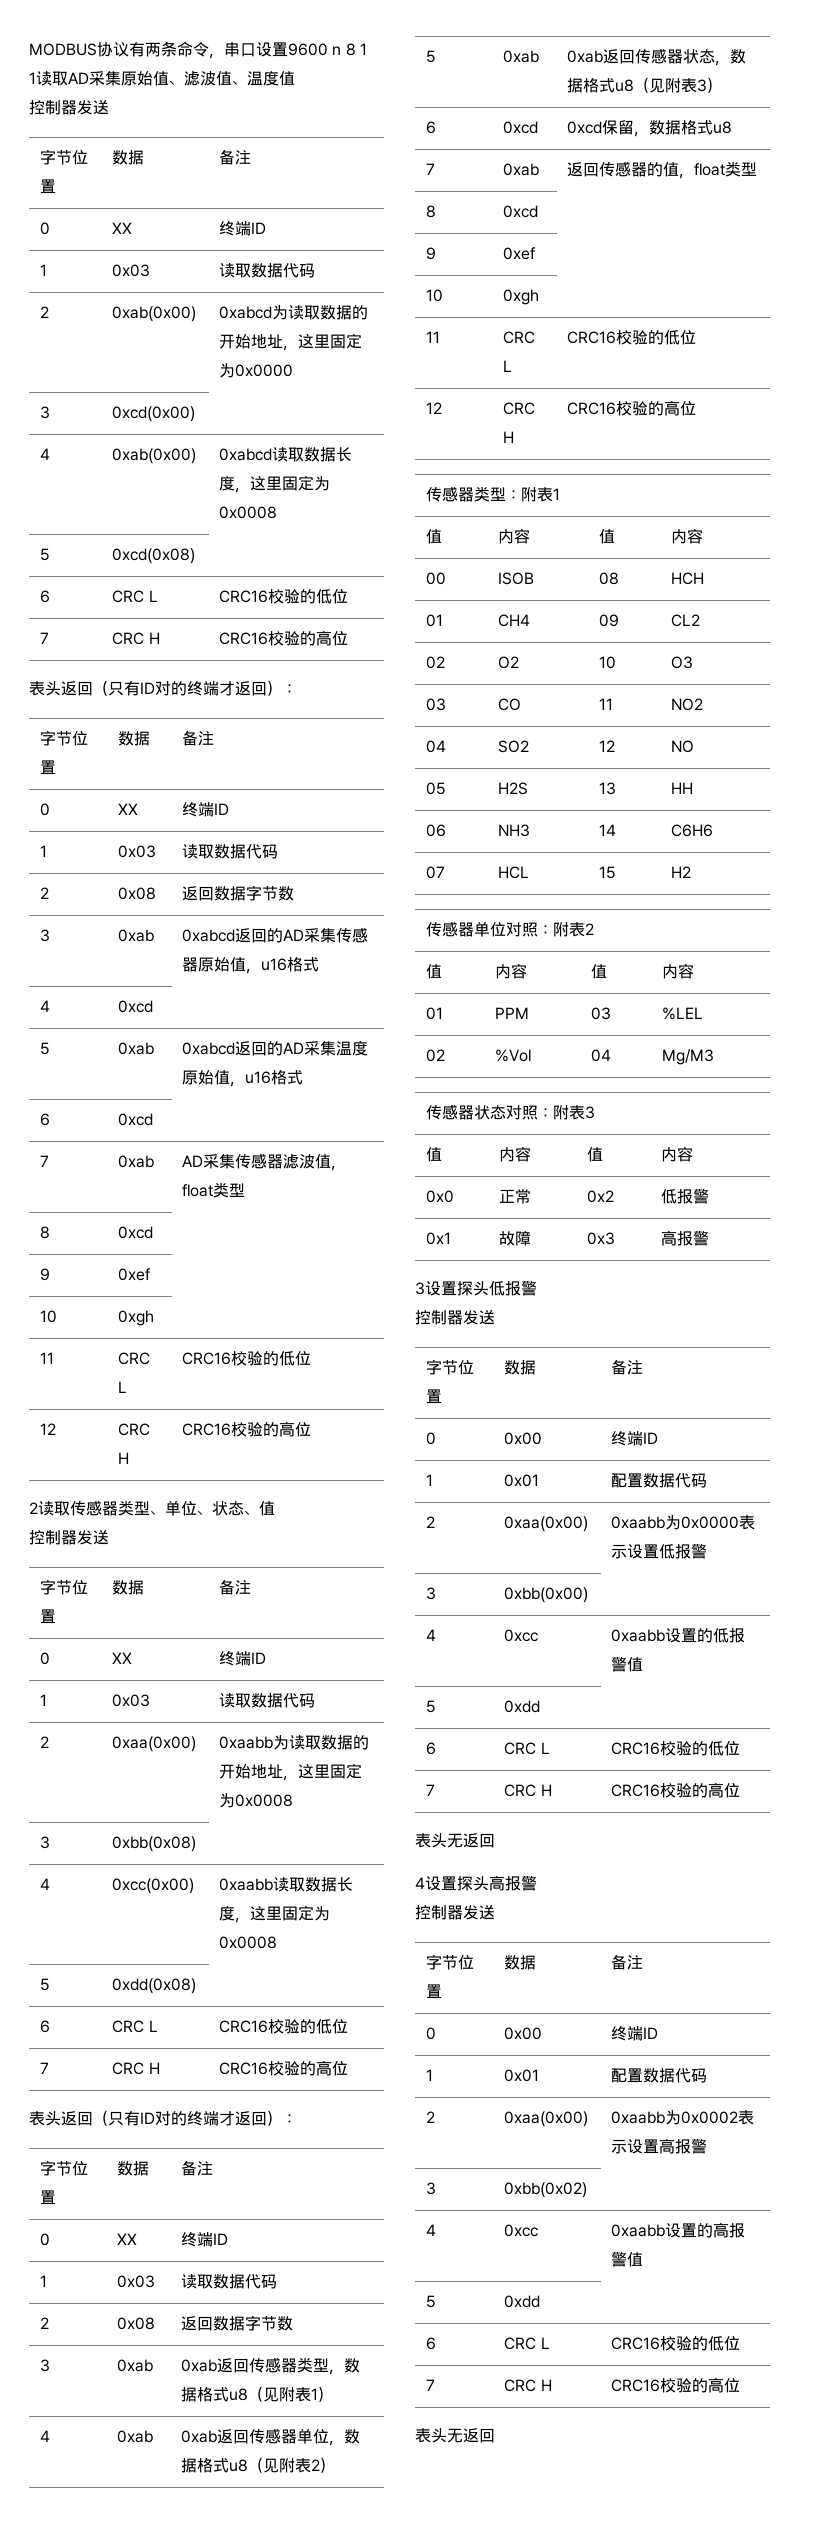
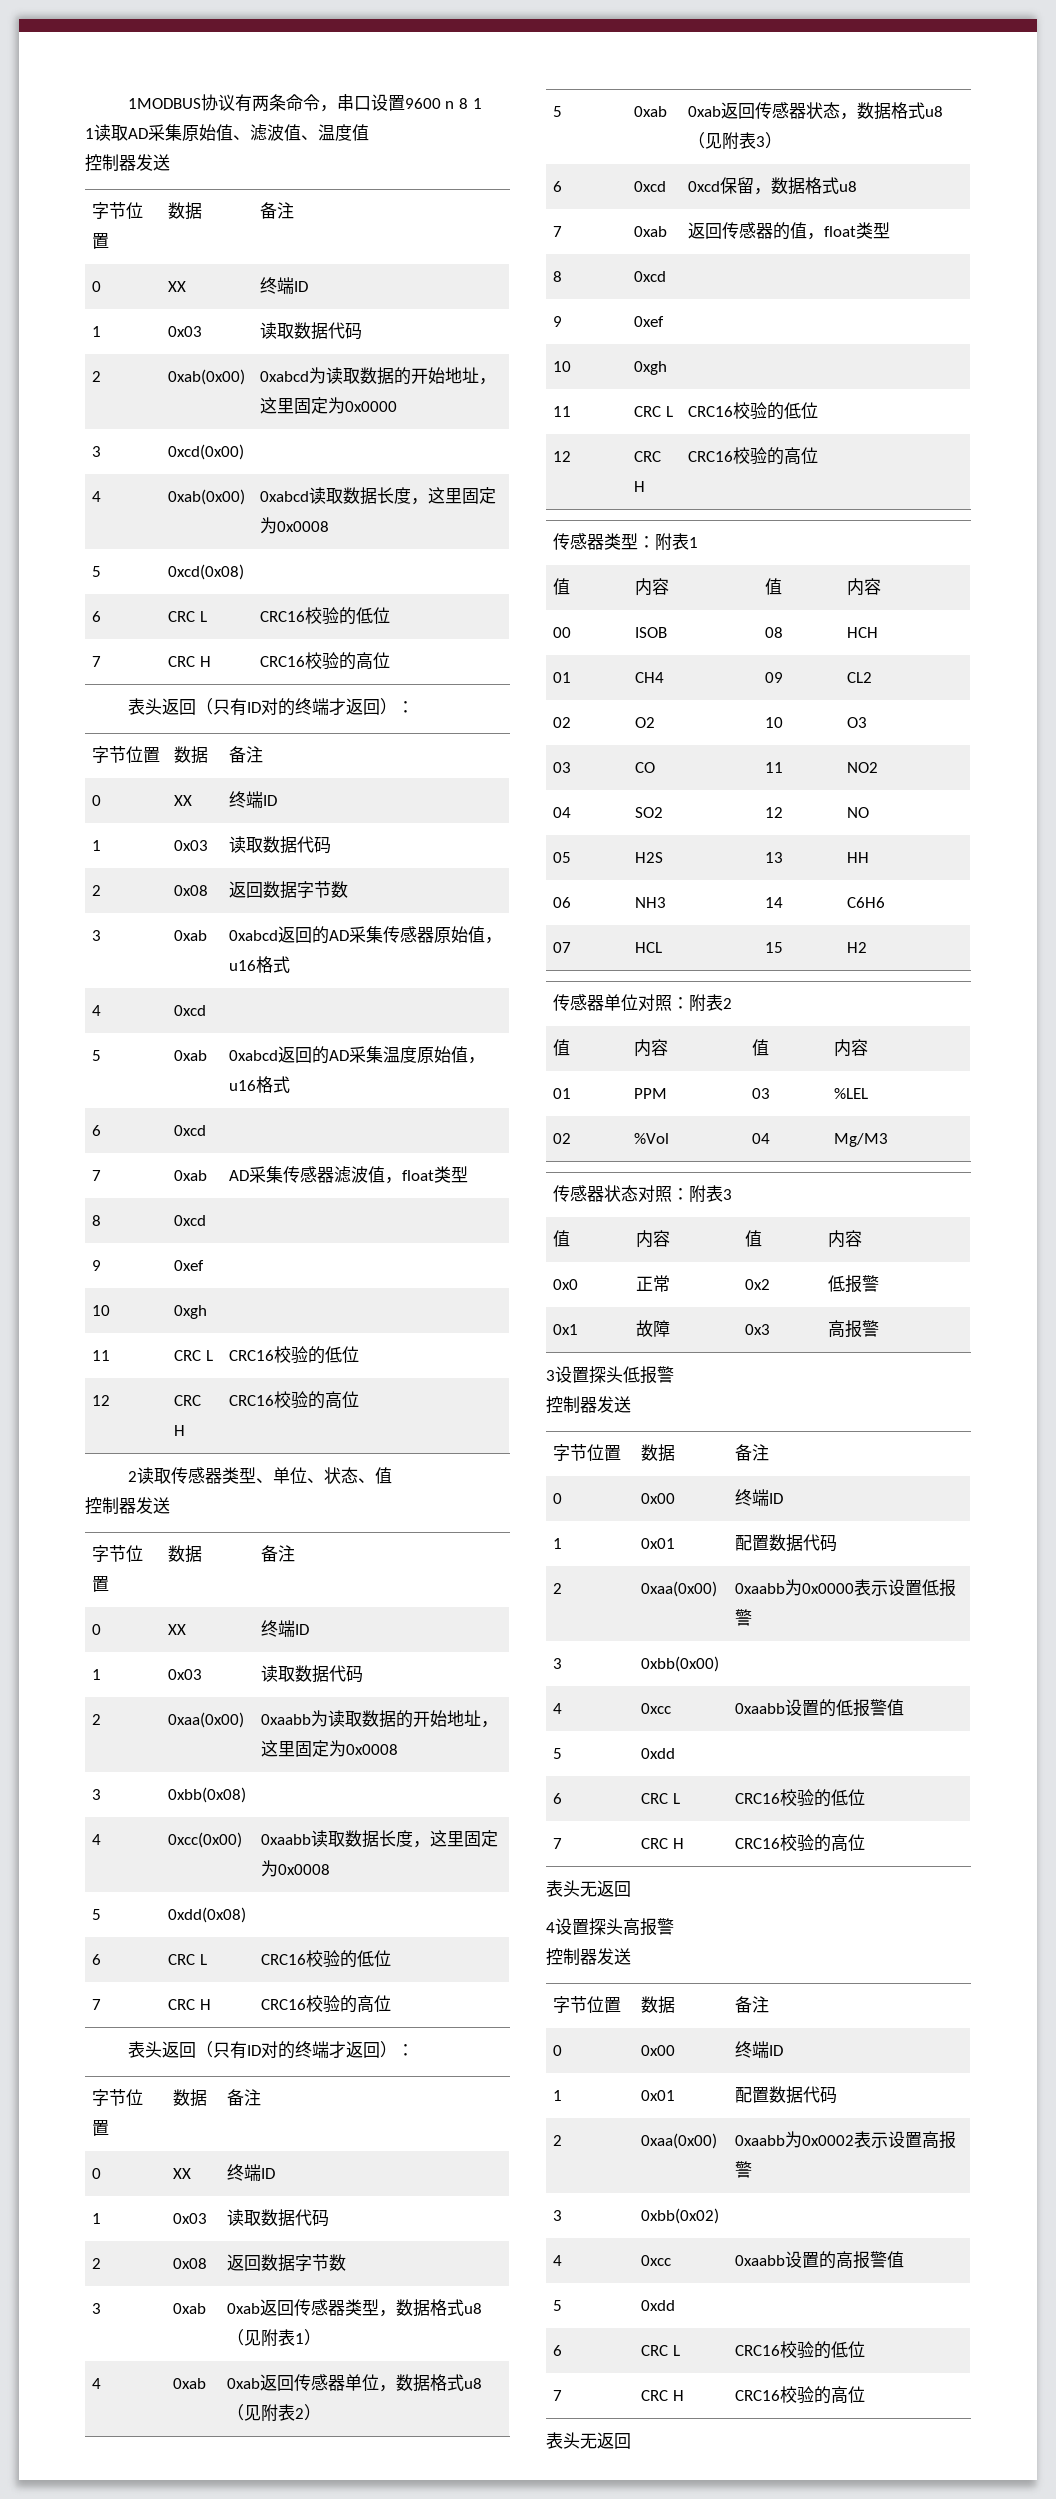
- MODBUS协议有两条命令，串口设置9600 n 8 1
+ 1MODBUS协议有两条命令，串口设置9600 n 8 1

